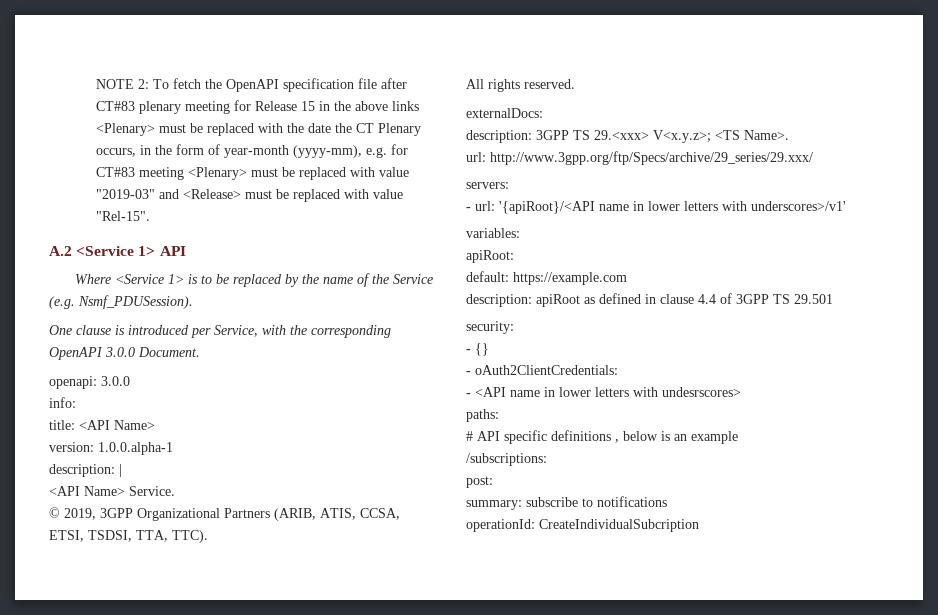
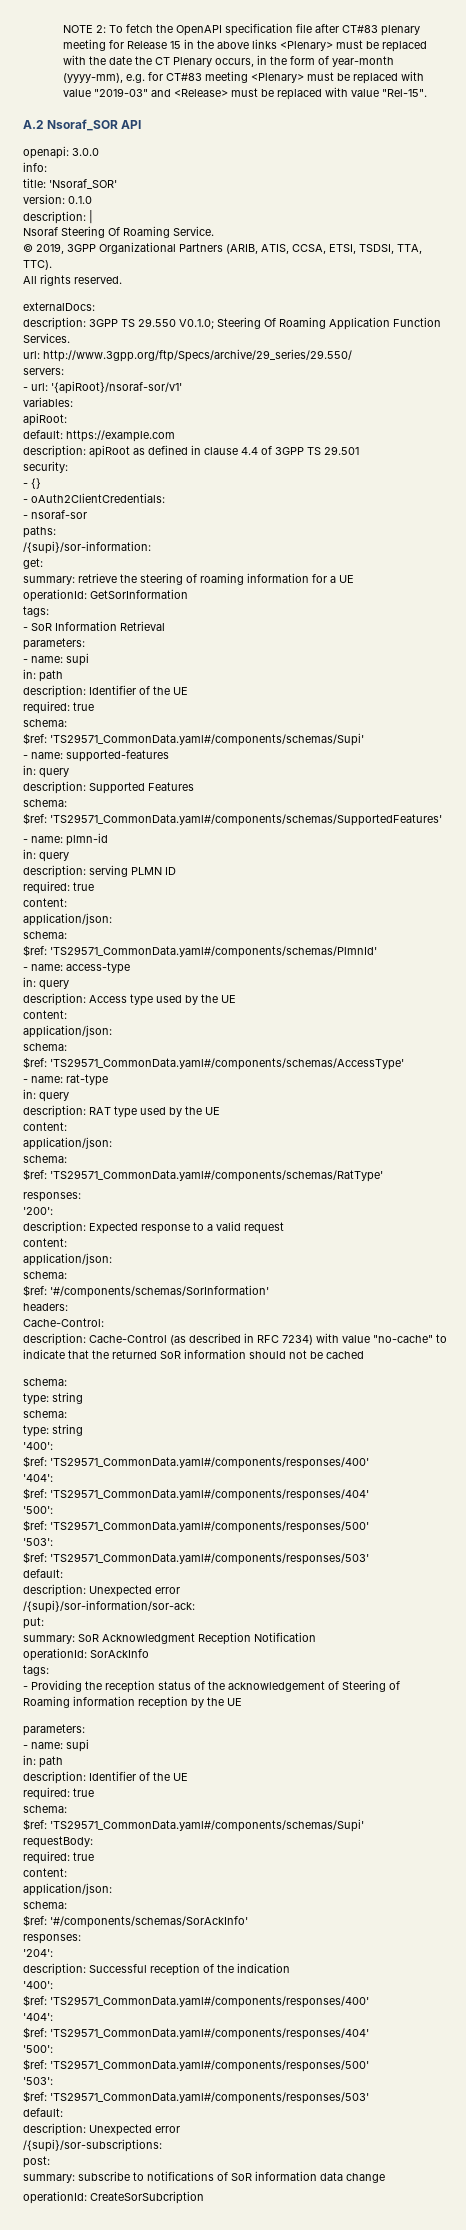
- A.2 <Service 1> API
- Where <Service 1> is to be replaced by the name of the Service (e.g. Nsmf_PDUSession).
- One clause is introduced per Service, with the corresponding OpenAPI 3.0.0 Document.
+ A.2 Nsoraf_SOR API
- title: <API Name>
+ title: 'Nsoraf_SOR'
- version: 1.0.0.alpha-1
+ version: 0.1.0
- <API Name> Service.
+ Nsoraf Steering Of Roaming Service.
- description: 3GPP TS 29.<xxx> V<x.y.z>; <TS Name>.
- url: http://www.3gpp.org/ftp/Specs/archive/29_series/29.xxx/
+ description: 3GPP TS 29.550 V0.1.0; Steering Of Roaming Application Function Services.
+ url: http://www.3gpp.org/ftp/Specs/archive/29_series/29.550/
- - url: '{apiRoot}/<API name in lower letters with underscores>/v1'
+ - url: '{apiRoot}/nsoraf-sor/v1'
- - <API name in lower letters with undesrscores>
+ - nsoraf-sor
  paths:
- # API specific definitions , below is an example
- /subscriptions:
+ /{supi}/sor-information:
+ get:
+ summary: retrieve the steering of roaming information for a UE
+ operationId: GetSorInformation
+ tags:
+ - SoR Information Retrieval
+ parameters:
+ - name: supi
+ in: path
+ description: Identifier of the UE
+ required: true
+ schema:
+ $ref: 'TS29571_CommonData.yaml#/components/schemas/Supi'
+ - name: supported-features
+ in: query
+ description: Supported Features
+ schema:
+ $ref: 'TS29571_CommonData.yaml#/components/schemas/SupportedFeatures'
+ - name: plmn-id
+ in: query
+ description: serving PLMN ID
+ required: true
+ content:
+ application/json:
+ schema:
+ $ref: 'TS29571_CommonData.yaml#/components/schemas/PlmnId'
+ - name: access-type
+ in: query
+ description: Access type used by the UE
+ content:
+ application/json:
+ schema:
+ $ref: 'TS29571_CommonData.yaml#/components/schemas/AccessType'
+ - name: rat-type
+ in: query
+ description: RAT type used by the UE
+ content:
+ application/json:
+ schema:
+ $ref: 'TS29571_CommonData.yaml#/components/schemas/RatType'
+ responses:
+ '200':
+ description: Expected response to a valid request
+ content:
+ application/json:
+ schema:
+ $ref: '#/components/schemas/SorInformation'
+ headers:
+ Cache-Control:
+ description: Cache-Control (as described in RFC 7234) with value "no-cache" to indicate that the returned SoR information should not be cached
+ schema:
+ type: string
+ schema:
+ type: string
+ '400':
+ $ref: 'TS29571_CommonData.yaml#/components/responses/400'
+ '404':
+ $ref: 'TS29571_CommonData.yaml#/components/responses/404'
+ '500':
+ $ref: 'TS29571_CommonData.yaml#/components/responses/500'
+ '503':
+ $ref: 'TS29571_CommonData.yaml#/components/responses/503'
+ default:
+ description: Unexpected error
+ /{supi}/sor-information/sor-ack:
+ put:
+ summary: SoR Acknowledgment Reception Notification
+ operationId: SorAckInfo
+ tags:
+ - Providing the reception status of the acknowledgement of Steering of Roaming information reception by the UE
+ parameters:
+ - name: supi
+ in: path
+ description: Identifier of the UE
+ required: true
+ schema:
+ $ref: 'TS29571_CommonData.yaml#/components/schemas/Supi'
+ requestBody:
+ required: true
+ content:
+ application/json:
+ schema:
+ $ref: '#/components/schemas/SorAckInfo'
+ responses:
+ '204':
+ description: Successful reception of the indication
+ '400':
+ $ref: 'TS29571_CommonData.yaml#/components/responses/400'
+ '404':
+ $ref: 'TS29571_CommonData.yaml#/components/responses/404'
+ '500':
+ $ref: 'TS29571_CommonData.yaml#/components/responses/500'
+ '503':
+ $ref: 'TS29571_CommonData.yaml#/components/responses/503'
+ default:
+ description: Unexpected error
+ /{supi}/sor-subscriptions:
- summary: subscribe to notifications
- operationId: CreateIndividualSubcription
+ summary: subscribe to notifications of SoR information data change
+ operationId: CreateSorSubcription

